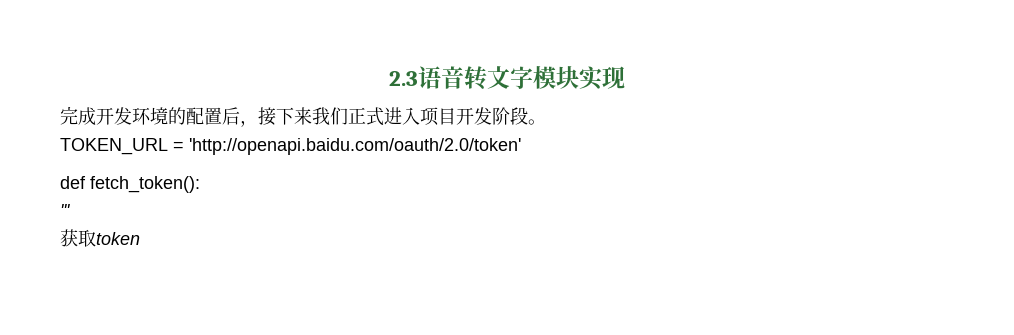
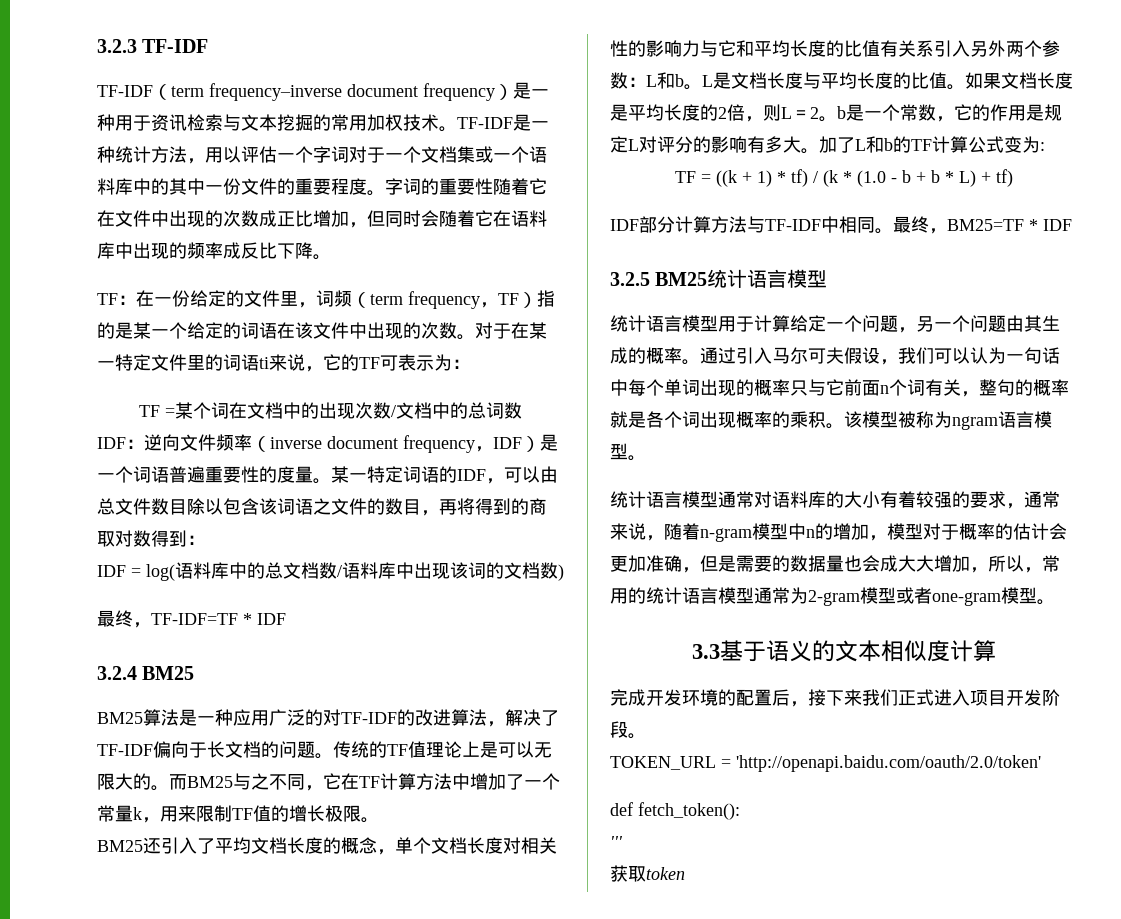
- 2.3语音转文字模块实现
+ 3.2.3 TF-IDF
+ TF-IDF（term frequency–inverse document frequency）是一种用于资讯检索与文本挖掘的常用加权技术。TF-IDF是一种统计方法，用以评估一个字词对于一个文档集或一个语料库中的其中一份文件的重要程度。字词的重要性随着它在文件中出现的次数成正比增加，但同时会随着它在语料库中出现的频率成反比下降。
+ TF：在一份给定的文件里，词频（term frequency，TF）指的是某一个给定的词语在该文件中出现的次数。对于在某一特定文件里的词语ti来说，它的TF可表示为：
+ TF =某个词在文档中的出现次数/文档中的总词数
+ IDF：逆向文件频率（inverse document frequency，IDF）是一个词语普遍重要性的度量。某一特定词语的IDF，可以由总文件数目除以包含该词语之文件的数目，再将得到的商取对数得到：
+ IDF = log(语料库中的总文档数/语料库中出现该词的文档数)
+ 最终，TF-IDF=TF * IDF
+ 3.2.4 BM25
+ BM25算法是一种应用广泛的对TF-IDF的改进算法，解决了TF-IDF偏向于长文档的问题。传统的TF值理论上是可以无限大的。而BM25与之不同，它在TF计算方法中增加了一个常量k，用来限制TF值的增长极限。
+ BM25还引入了平均文档长度的概念，单个文档长度对相关性的影响力与它和平均长度的比值有关系引入另外两个参数：L和b。L是文档长度与平均长度的比值。如果文档长度是平均长度的2倍，则L＝2。b是一个常数，它的作用是规定L对评分的影响有多大。加了L和b的TF计算公式变为:
+ TF = ((k + 1) * tf) / (k * (1.0 - b + b * L) + tf)
+ IDF部分计算方法与TF-IDF中相同。最终，BM25=TF * IDF
+ 3.2.5 BM25统计语言模型
+ 统计语言模型用于计算给定一个问题，另一个问题由其生成的概率。通过引入马尔可夫假设，我们可以认为一句话中每个单词出现的概率只与它前面n个词有关，整句的概率就是各个词出现概率的乘积。该模型被称为ngram语言模型。
+ 统计语言模型通常对语料库的大小有着较强的要求，通常来说，随着n-gram模型中n的增加，模型对于概率的估计会更加准确，但是需要的数据量也会成大大增加，所以，常用的统计语言模型通常为2-gram模型或者one-gram模型。
+ 3.3基于语义的文本相似度计算

